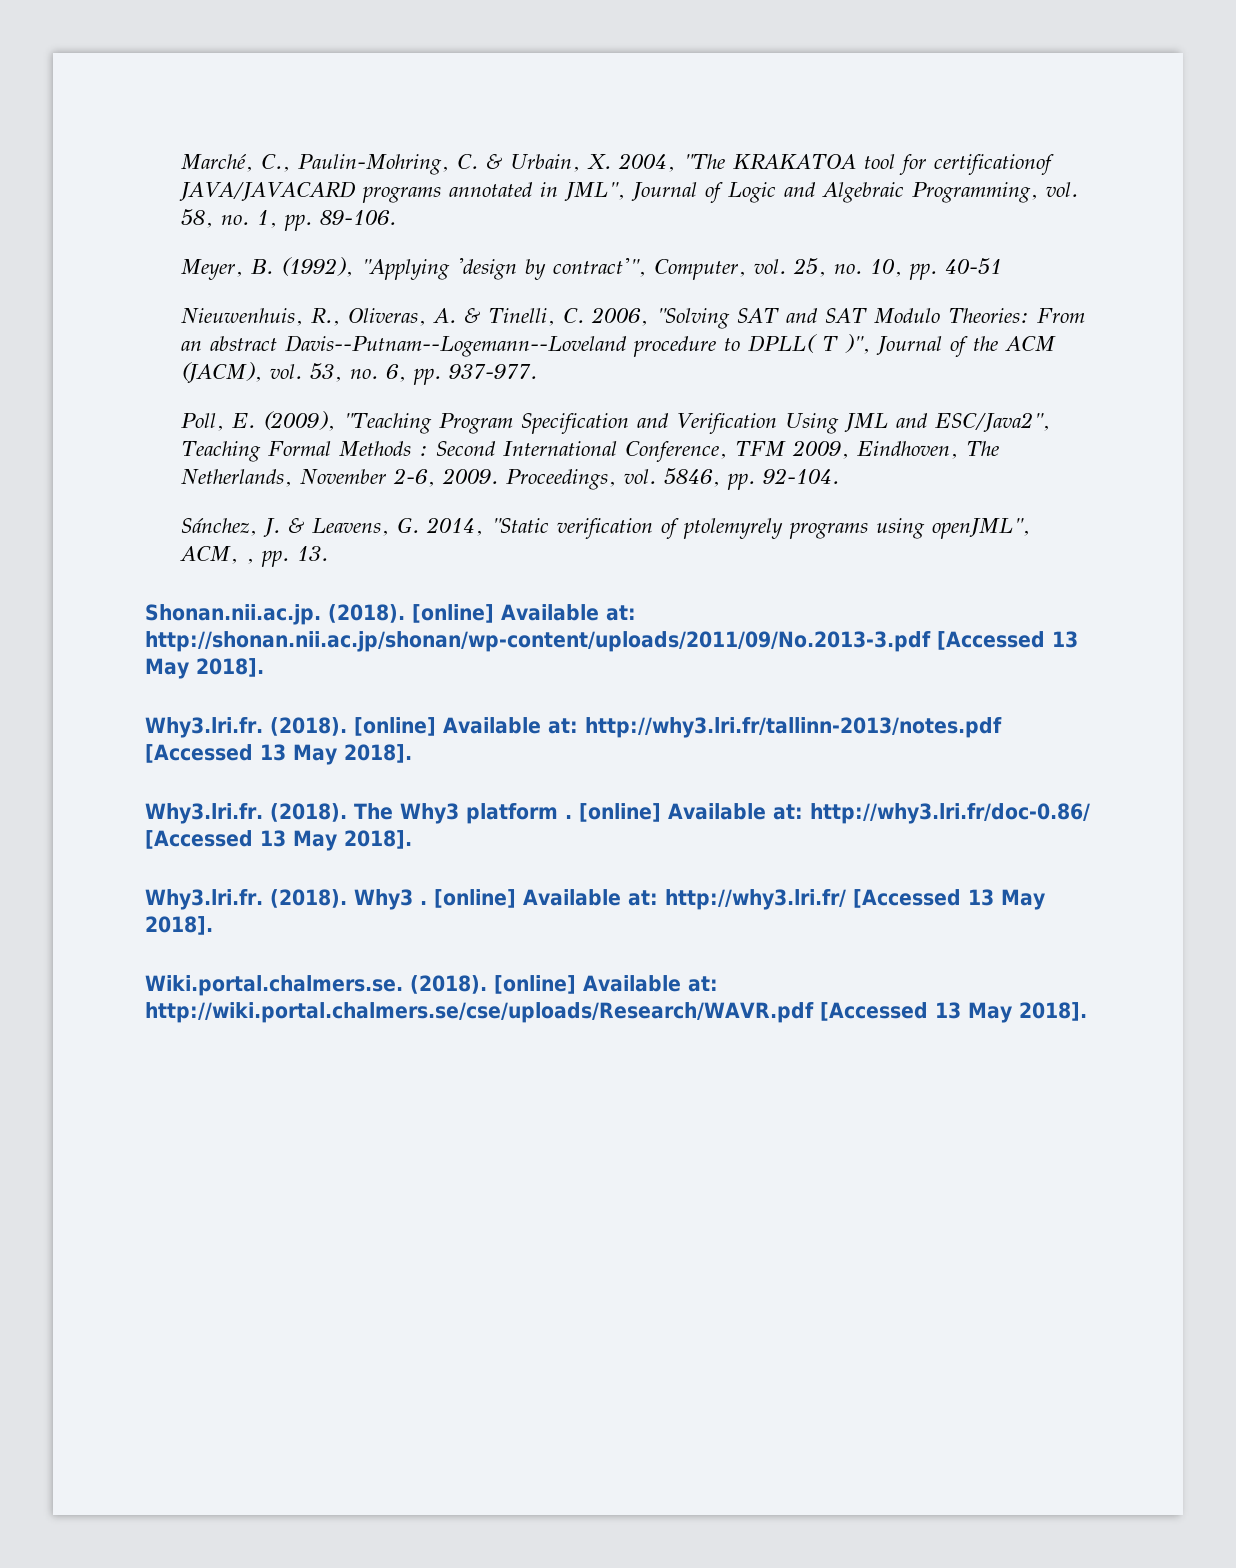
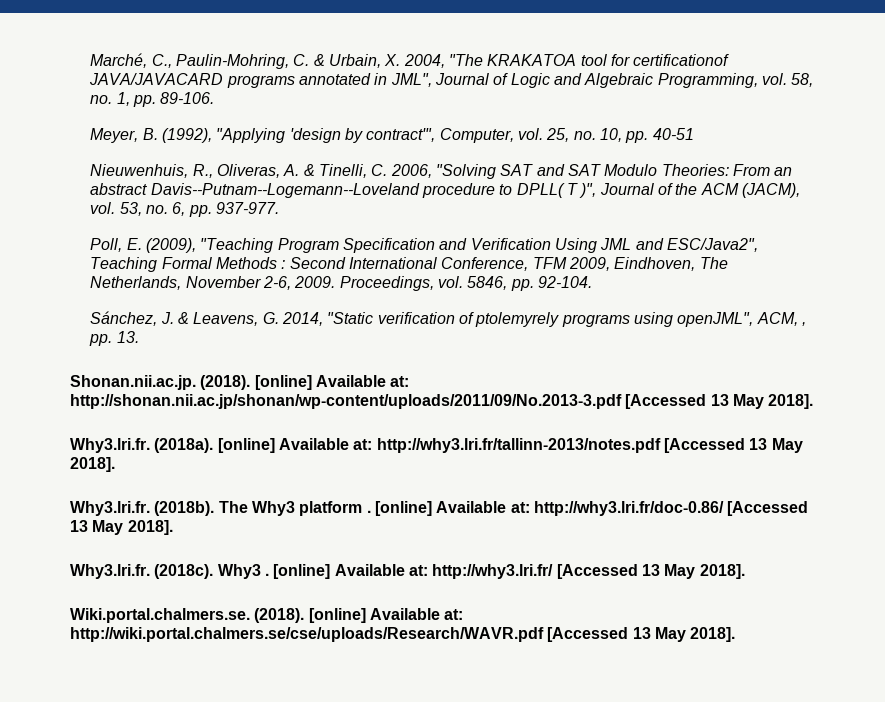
  [online] Available at: http://shonan.nii.ac.jp/shonan/wp-content/uploads/2011/09/No.2013-3.pdf [Accessed 13 May 2018].
- Why3.lri.fr. (2018).
+ Why3.lri.fr. (2018a).
  [online] Available at: http://why3.lri.fr/tallinn-2013/notes.pdf [Accessed 13 May 2018].
- Why3.lri.fr. (2018).
+ Why3.lri.fr. (2018b).
  [online] Available at: http://why3.lri.fr/doc-0.86/ [Accessed 13 May 2018].
- Why3.lri.fr. (2018).
+ Why3.lri.fr. (2018c).

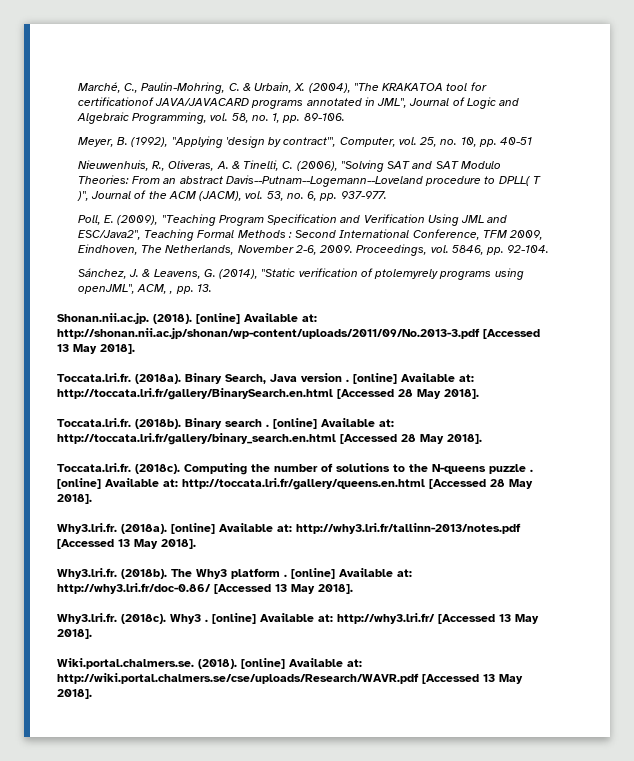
- Marché, C., Paulin-Mohring, C. & Urbain, X. 2004, "The KRAKATOA tool for certificationof JAVA/JAVACARD programs annotated in JML", Journal of Logic and Algebraic Programming, vol. 58, no. 1, pp. 89-106.
+ Marché, C., Paulin-Mohring, C. & Urbain, X. (2004), "The KRAKATOA tool for certificationof JAVA/JAVACARD programs annotated in JML", Journal of Logic and Algebraic Programming, vol. 58, no. 1, pp. 89-106.
- Nieuwenhuis, R., Oliveras, A. & Tinelli, C. 2006, "Solving SAT and SAT Modulo Theories: From an abstract Davis--Putnam--Logemann--Loveland procedure to DPLL( T )", Journal of the ACM (JACM), vol. 53, no. 6, pp. 937-977.
+ Nieuwenhuis, R., Oliveras, A. & Tinelli, C. (2006), "Solving SAT and SAT Modulo Theories: From an abstract Davis--Putnam--Logemann--Loveland procedure to DPLL( T )", Journal of the ACM (JACM), vol. 53, no. 6, pp. 937-977.
- Sánchez, J. & Leavens, G. 2014, "Static verification of ptolemyrely programs using openJML", ACM, , pp. 13.
+ Sánchez, J. & Leavens, G. (2014), "Static verification of ptolemyrely programs using openJML", ACM, , pp. 13.
+ Toccata.lri.fr. (2018a). Binary Search, Java version . [online] Available at: http://toccata.lri.fr/gallery/BinarySearch.en.html [Accessed 28 May 2018].
+ Toccata.lri.fr. (2018b). Binary search . [online] Available at: http://toccata.lri.fr/gallery/binary_search.en.html [Accessed 28 May 2018].
+ Toccata.lri.fr. (2018c). Computing the number of solutions to the N-queens puzzle . [online] Available at: http://toccata.lri.fr/gallery/queens.en.html [Accessed 28 May 2018].

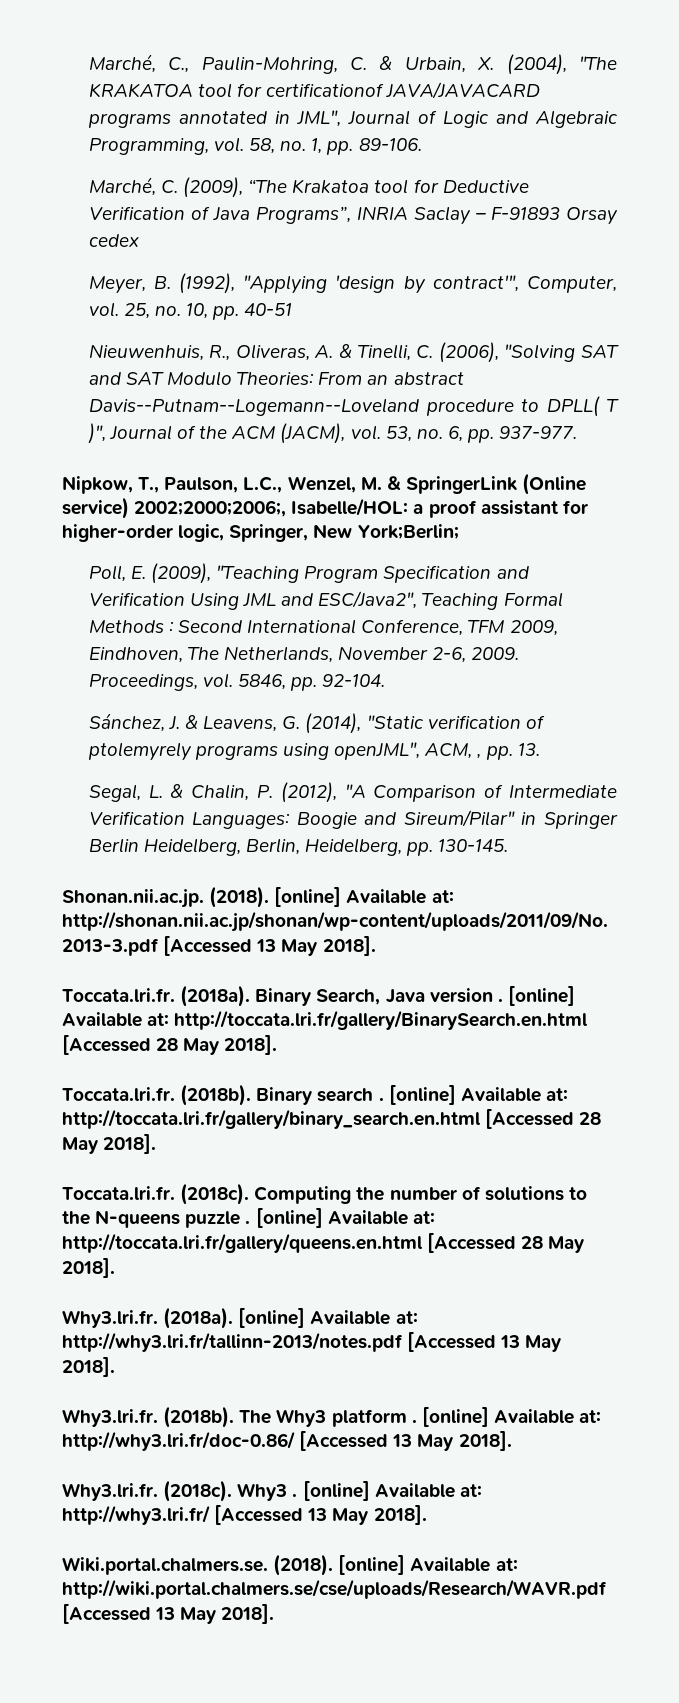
+ Marché, C. (2009), “The Krakatoa tool for Deductive Verification of Java Programs”, INRIA Saclay – F-91893 Orsay cedex
+ Nipkow, T., Paulson, L.C., Wenzel, M. & SpringerLink (Online service) 2002;2000;2006;, Isabelle/HOL: a proof assistant for higher-order logic, Springer, New York;Berlin;
+ Segal, L. & Chalin, P. (2012), "A Comparison of Intermediate Verification Languages: Boogie and Sireum/Pilar" in Springer Berlin Heidelberg, Berlin, Heidelberg, pp. 130-145.

